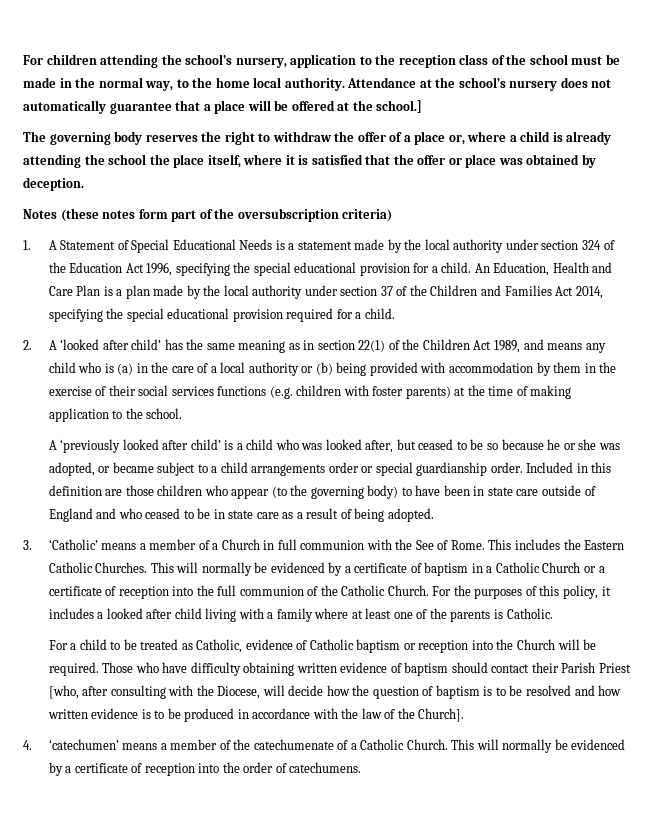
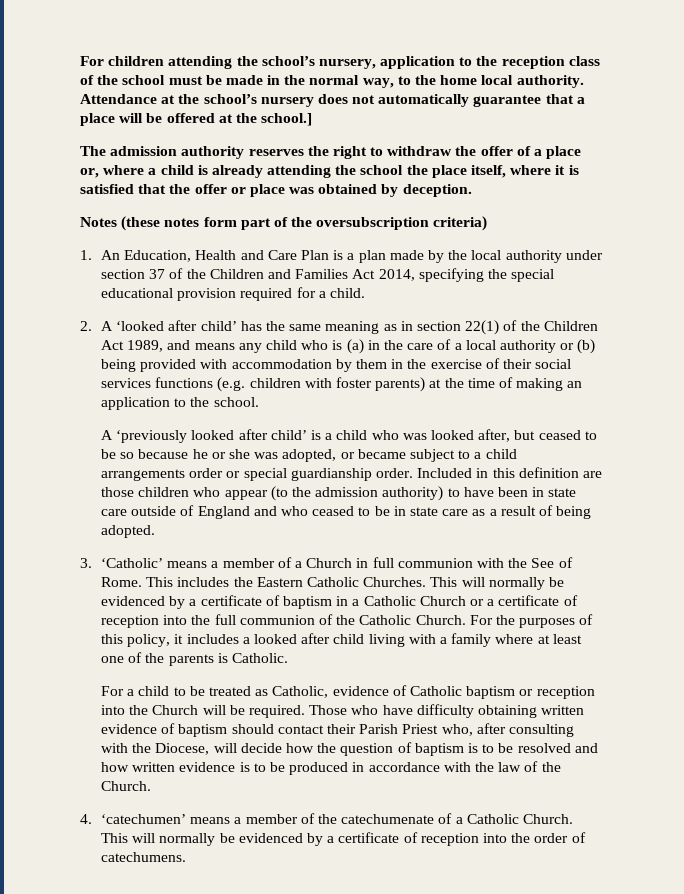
- The governing body reserves the right to withdraw the offer of a place or, where a child is already attending the school the place itself, where it is satisfied that the offer or place was obtained by deception.
+ The admission authority reserves the right to withdraw the offer of a place or, where a child is already attending the school the place itself, where it is satisfied that the offer or place was obtained by deception.
- 1. A Statement of Special Educational Needs is a statement made by the local authority under section 324 of the Education Act 1996, specifying the special educational provision for a child. An Education, Health and Care Plan is a plan made by the local authority under section 37 of the Children and Families Act 2014, specifying the special educational provision required for a child.
+ 1. An Education, Health and Care Plan is a plan made by the local authority under section 37 of the Children and Families Act 2014, specifying the special educational provision required for a child.
- 2. A ‘looked after child’ has the same meaning as in section 22(1) of the Children Act 1989, and means any child who is (a) in the care of a local authority or (b) being provided with accommodation by them in the exercise of their social services functions (e.g. children with foster parents) at the time of making application to the school.
+ 2. A ‘looked after child’ has the same meaning as in section 22(1) of the Children Act 1989, and means any child who is (a) in the care of a local authority or (b) being provided with accommodation by them in the exercise of their social services functions (e.g. children with foster parents) at the time of making an application to the school.
- Included in this definition are those children who appear (to the governing body) to have been in state care outside of England and who ceased to be in state care as a result of being adopted.
+ Included in this definition are those children who appear (to the admission authority) to have been in state care outside of England and who ceased to be in state care as a result of being adopted.
- Those who have difficulty obtaining written evidence of baptism should contact their Parish Priest [who, after consulting with the Diocese, will decide how the question of baptism is to be resolved and how written evidence is to be produced in accordance with the law of the Church].
+ Those who have difficulty obtaining written evidence of baptism should contact their Parish Priest who, after consulting with the Diocese, will decide how the question of baptism is to be resolved and how written evidence is to be produced in accordance with the law of the Church.

